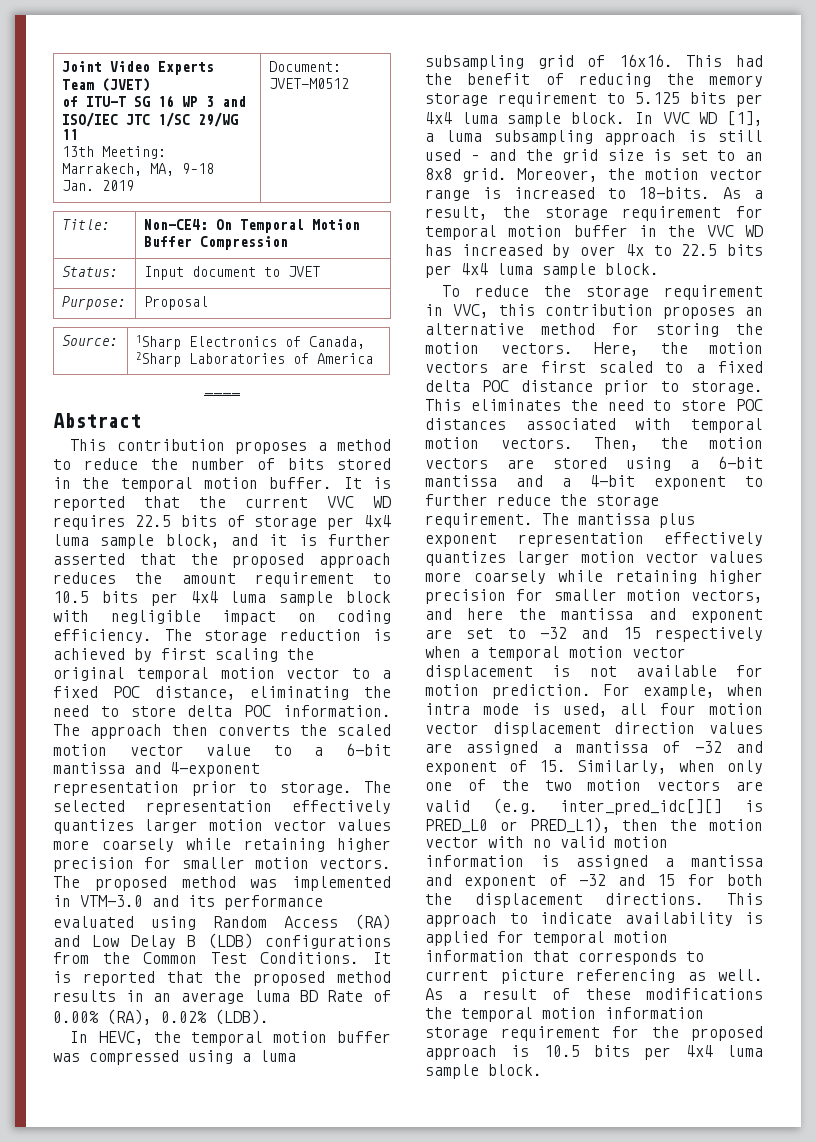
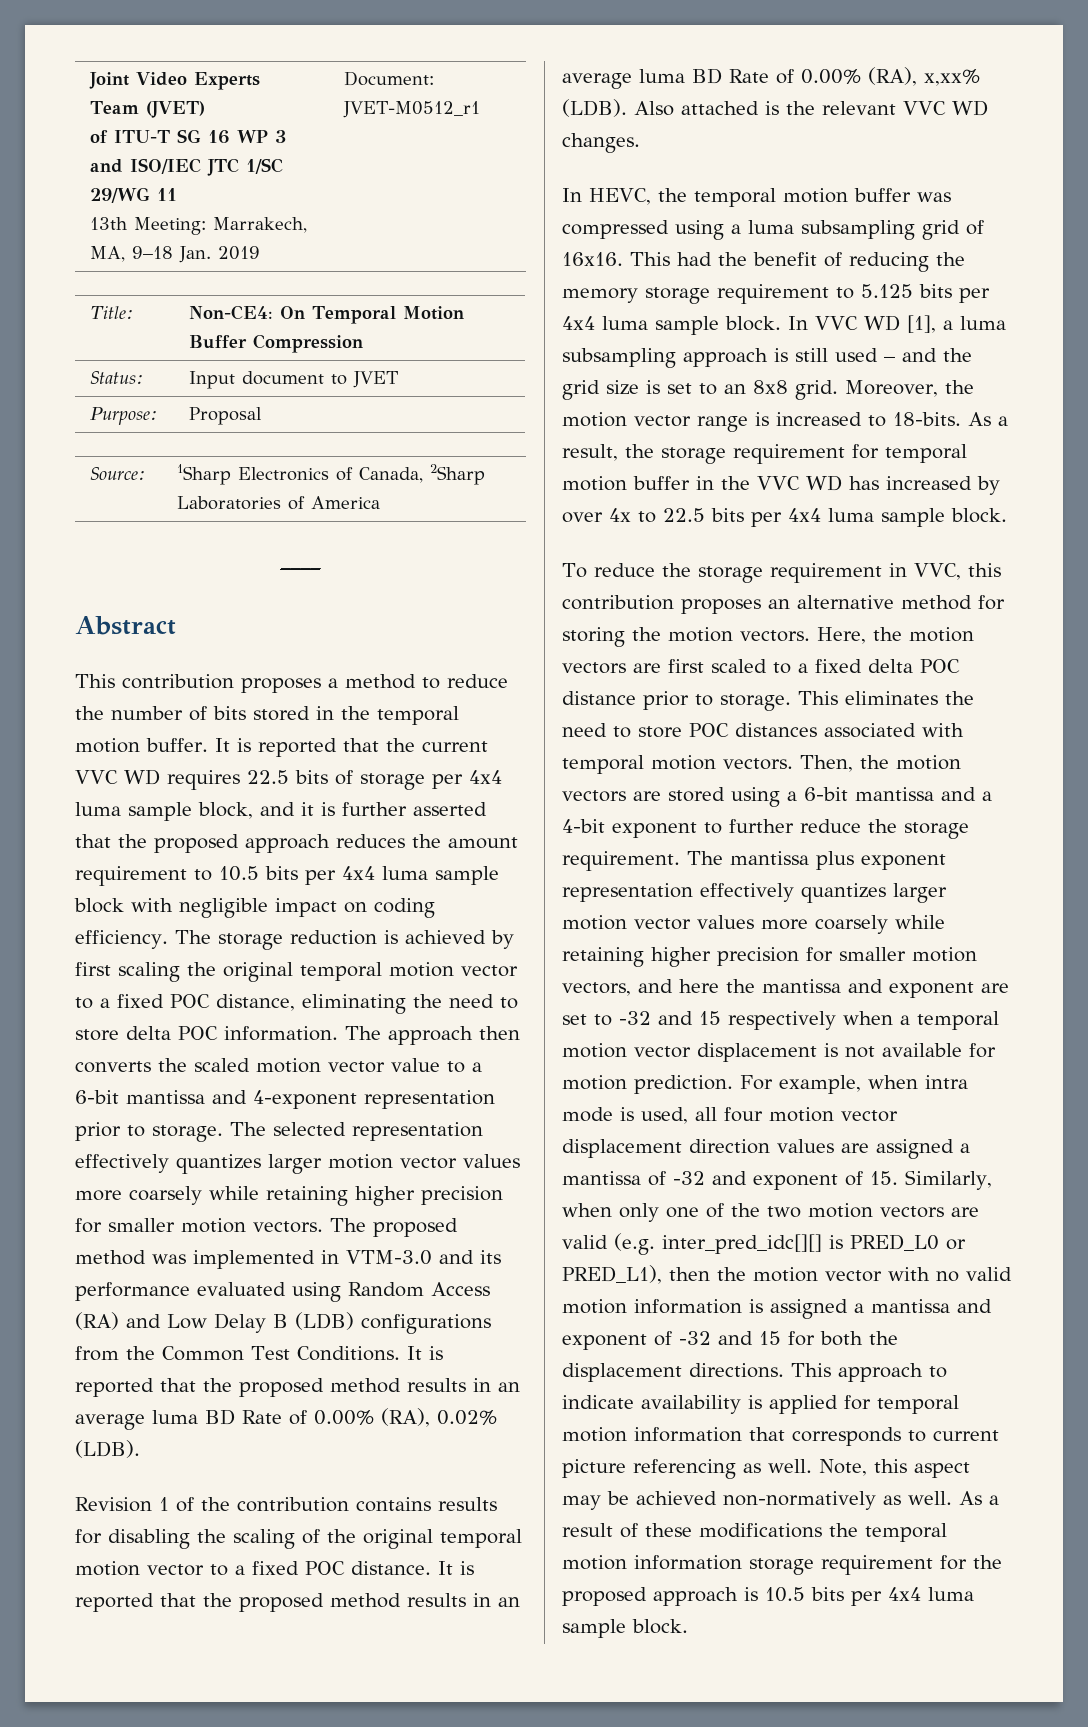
  Joint Video Experts Team (JVET)
  of ITU-T SG 16 WP 3 and ISO/IEC JTC 1/SC 29/WG 11
- 13th Meeting: Marrakech, MA, 9–18 Jan. 2019 | Document: JVET-M0512
+ 13th Meeting: Marrakech, MA, 9–18 Jan. 2019 | Document: JVET-M0512_r1
+ Revision 1 of the contribution contains results for disabling the scaling of the original temporal motion vector to a fixed POC distance. It is reported that the proposed method results in an average luma BD Rate of 0.00% (RA), x,xx% (LDB). Also attached is the relevant VVC WD changes.
+ Note, this aspect may be achieved non-normatively as well.

